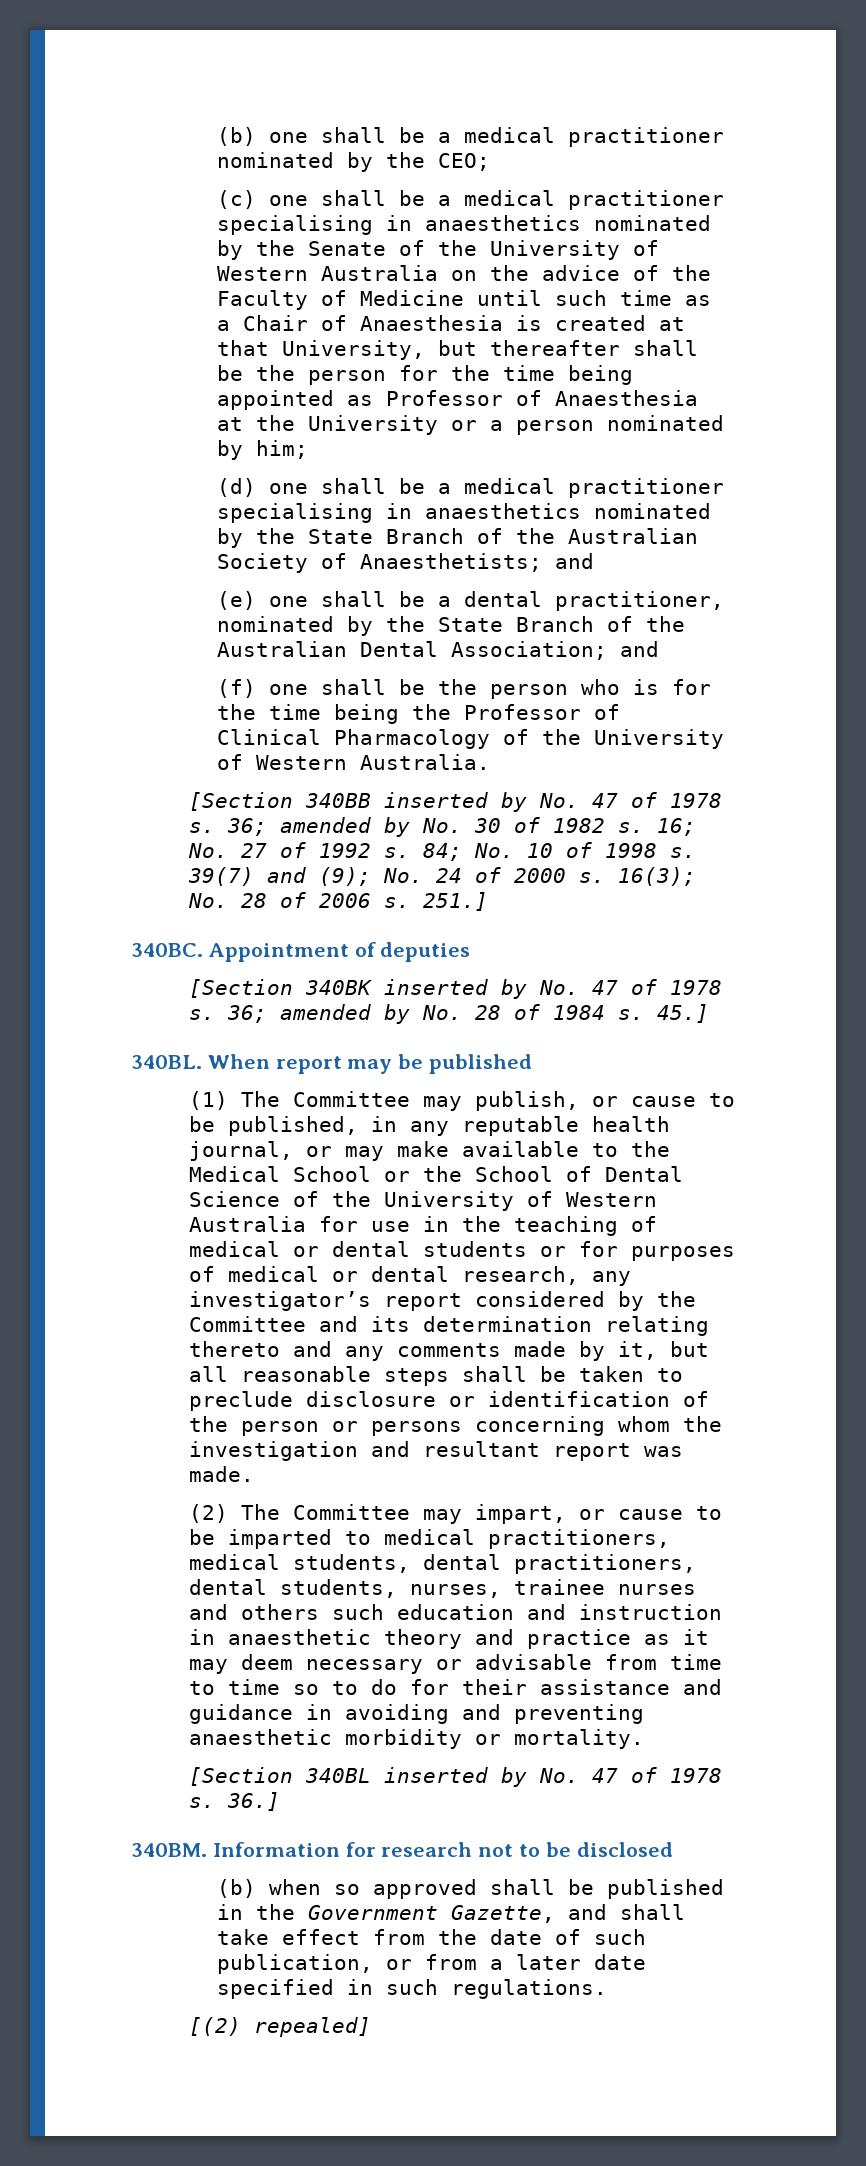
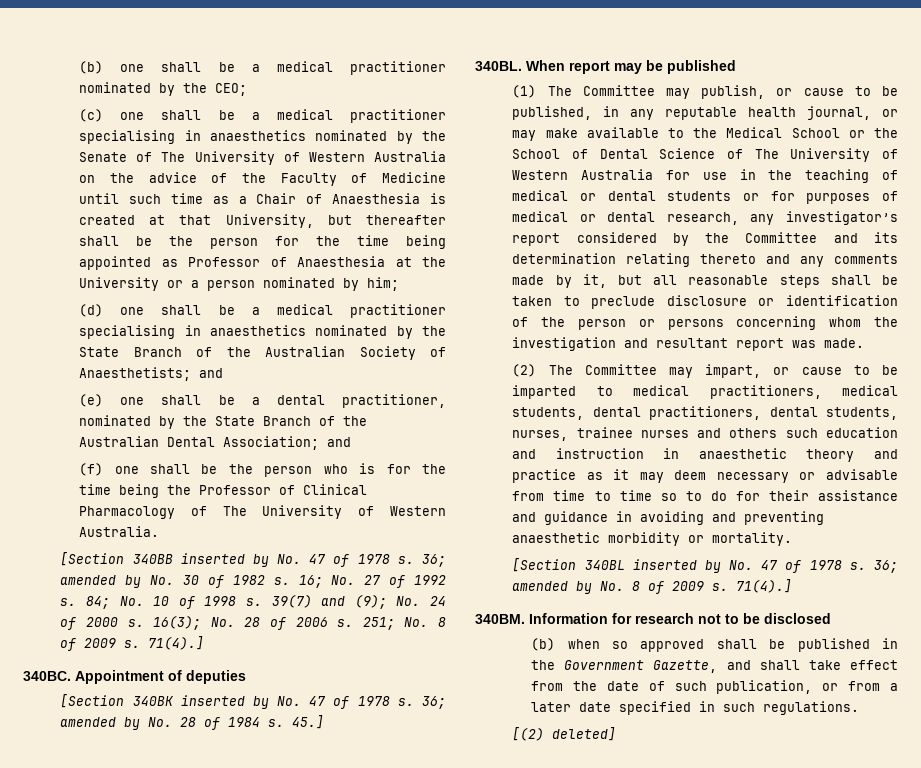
- (c) one shall be a medical practitioner specialising in anaesthetics nominated by the Senate of the University of Western Australia on the advice of the Faculty of Medicine until such time as a Chair of Anaesthesia is created at that University, but thereafter shall be the person for the time being appointed as Professor of Anaesthesia at the University or a person nominated by him;
+ (c) one shall be a medical practitioner specialising in anaesthetics nominated by the Senate of The University of Western Australia on the advice of the Faculty of Medicine until such time as a Chair of Anaesthesia is created at that University, but thereafter shall be the person for the time being appointed as Professor of Anaesthesia at the University or a person nominated by him;
- (f) one shall be the person who is for the time being the Professor of Clinical Pharmacology of the University of Western Australia.
+ (f) one shall be the person who is for the time being the Professor of Clinical Pharmacology of The University of Western Australia.
- 251.]
+ 251; No. 8 of 2009 s. 71(4).]
- (1) The Committee may publish, or cause to be published, in any reputable health journal, or may make available to the Medical School or the School of Dental Science of the University of Western Australia for use in the teaching of medical or dental students or for purposes of medical or dental research, any investigator’s report considered by the Committee and its determination relating thereto and any comments made by it, but all reasonable steps shall be taken to preclude disclosure or identification of the person or persons concerning whom the investigation and resultant report was made.
+ (1) The Committee may publish, or cause to be published, in any reputable health journal, or may make available to the Medical School or the School of Dental Science of The University of Western Australia for use in the teaching of medical or dental students or for purposes of medical or dental research, any investigator’s report considered by the Committee and its determination relating thereto and any comments made by it, but all reasonable steps shall be taken to preclude disclosure or identification of the person or persons concerning whom the investigation and resultant report was made.
- 36.]
+ 36; amended by No. 8 of 2009 s. 71(4).]
- [(2) repealed]
+ [(2) deleted]

